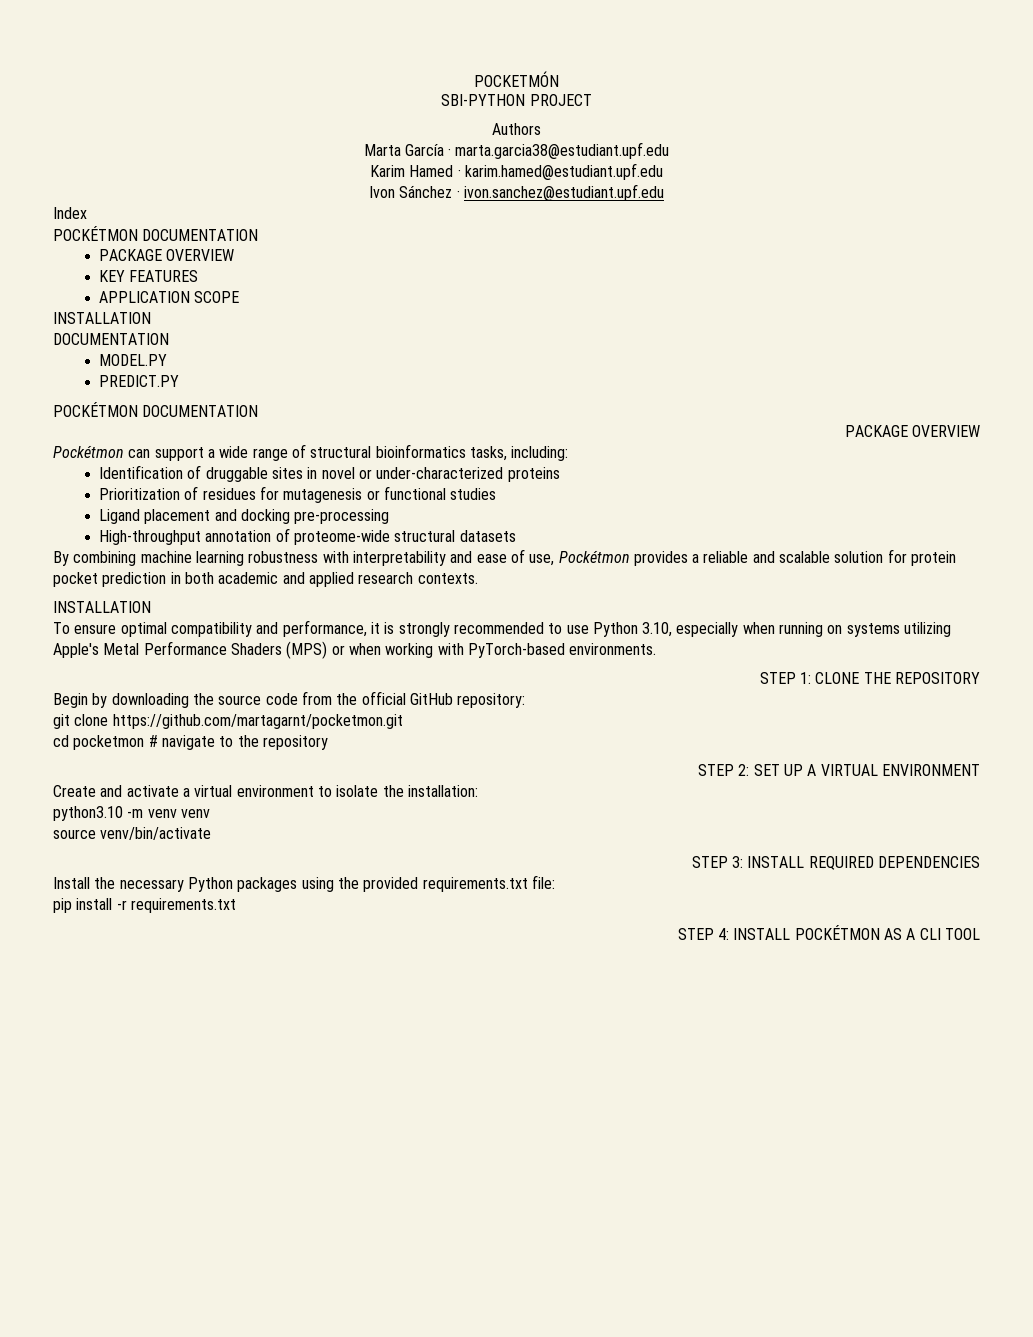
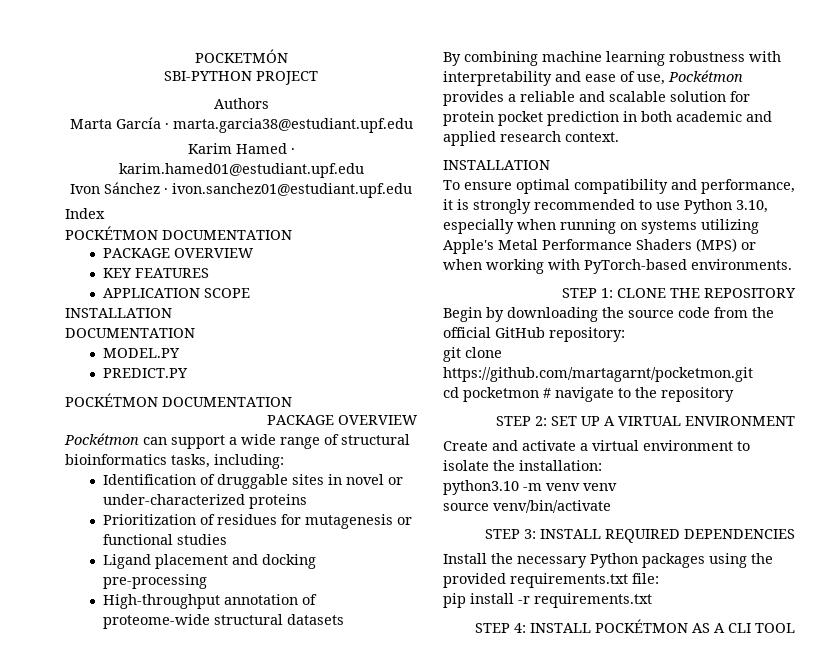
- Karim Hamed · karim.hamed@estudiant.upf.edu
+ Karim Hamed · karim.hamed01@estudiant.upf.edu
- Ivon Sánchez · ivon.sanchez@estudiant.upf.edu
+ Ivon Sánchez · ivon.sanchez01@estudiant.upf.edu
- By combining machine learning robustness with interpretability and ease of use, Pockétmon provides a reliable and scalable solution for protein pocket prediction in both academic and applied research contexts.
+ By combining machine learning robustness with interpretability and ease of use, Pockétmon provides a reliable and scalable solution for protein pocket prediction in both academic and applied research context.

